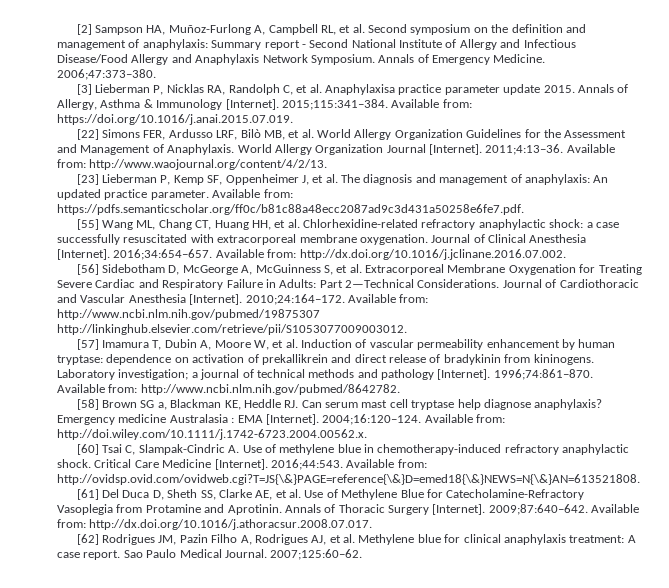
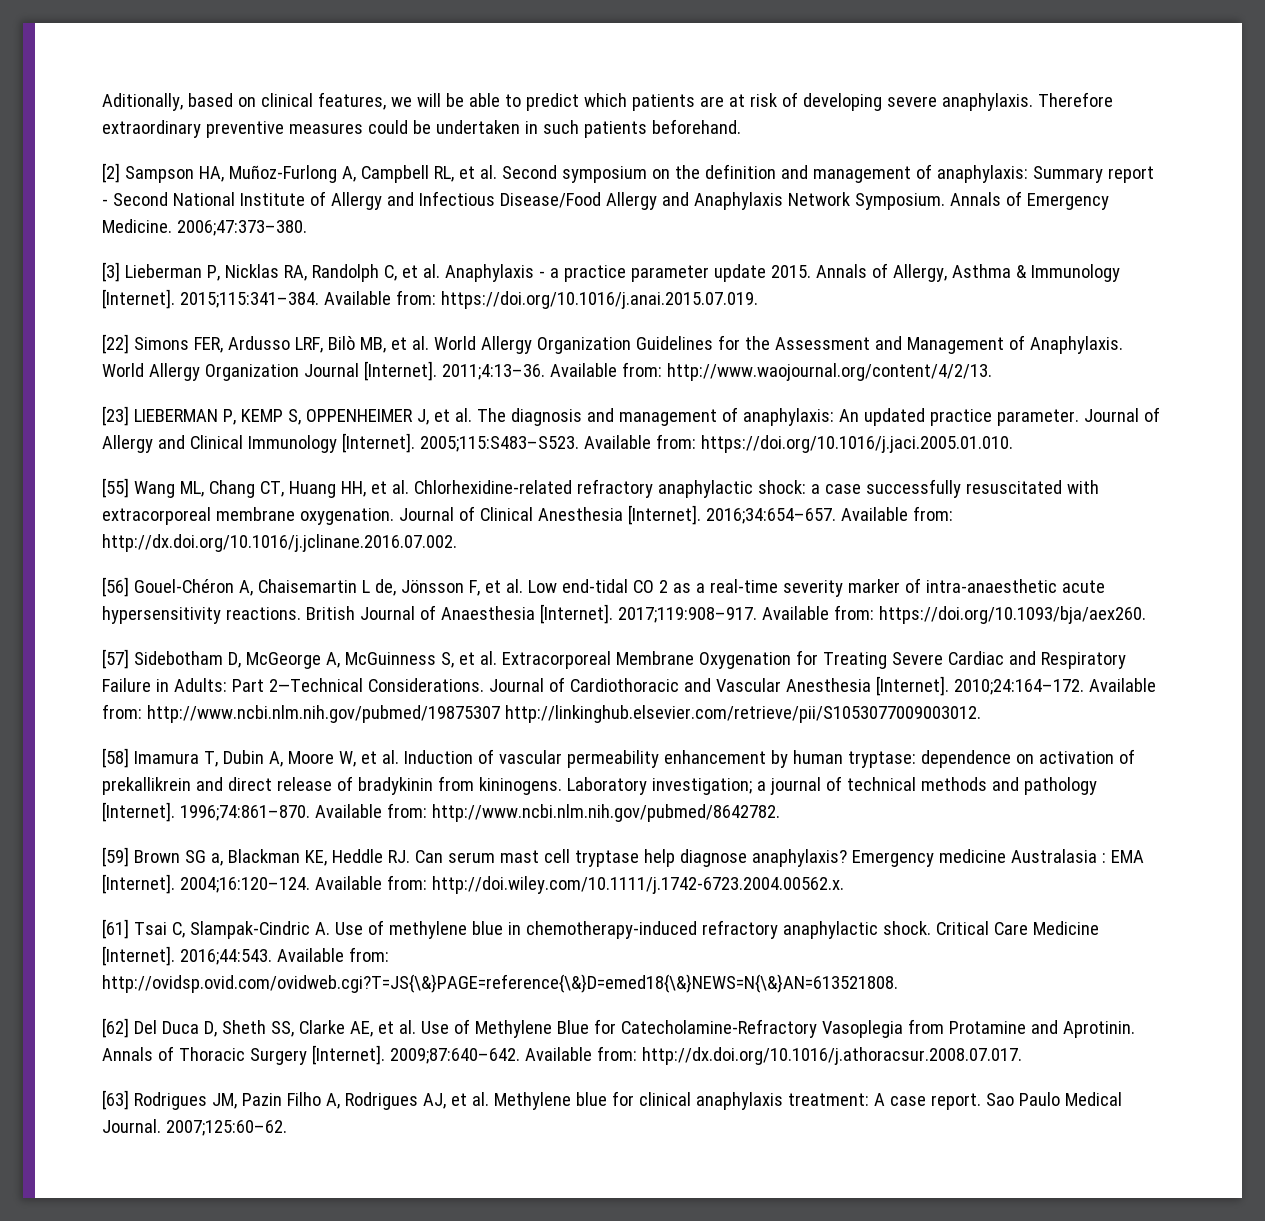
+ Aditionally, based on clinical features, we will be able to predict which patients are at risk of developing severe anaphylaxis. Therefore extraordinary preventive measures could be undertaken in such patients beforehand.
- [3] Lieberman P, Nicklas RA, Randolph C, et al. Anaphylaxisa practice parameter update 2015.
+ [3] Lieberman P, Nicklas RA, Randolph C, et al. Anaphylaxis - a practice parameter update 2015.
- [23] Lieberman P, Kemp SF, Oppenheimer J, et al. The diagnosis and management of anaphylaxis: An updated practice parameter.
+ [23] LIEBERMAN P, KEMP S, OPPENHEIMER J, et al. The diagnosis and management of anaphylaxis: An updated practice parameter.
- Available from: https://pdfs.semanticscholar.org/ff0c/b81c88a48ecc2087ad9c3d431a50258e6fe7.pdf.
+ Journal of Allergy and Clinical Immunology [Internet]. 2005;115:S483–S523. Available from: https://doi.org/10.1016/j.jaci.2005.01.010.
- [56] Sidebotham D, McGeorge A, McGuinness S, et al. Extracorporeal Membrane Oxygenation for Treating Severe Cardiac and Respiratory Failure in Adults: Part 2—Technical Considerations.
+ [56] Gouel-Chéron A, Chaisemartin L de, Jönsson F, et al. Low end-tidal CO 2 as a real-time severity marker of intra-anaesthetic acute hypersensitivity reactions. British Journal of Anaesthesia [Internet]. 2017;119:908–917. Available from: https://doi.org/10.1093/bja/aex260.
+ [57] Sidebotham D, McGeorge A, McGuinness S, et al. Extracorporeal Membrane Oxygenation for Treating Severe Cardiac and Respiratory Failure in Adults: Part 2—Technical Considerations.
- [57] Imamura T, Dubin A, Moore W, et al. Induction of vascular permeability enhancement by human tryptase: dependence on activation of prekallikrein and direct release of bradykinin from kininogens.
+ [58] Imamura T, Dubin A, Moore W, et al. Induction of vascular permeability enhancement by human tryptase: dependence on activation of prekallikrein and direct release of bradykinin from kininogens.
- [58] Brown SG a, Blackman KE, Heddle RJ. Can serum mast cell tryptase help diagnose anaphylaxis?
+ [59] Brown SG a, Blackman KE, Heddle RJ. Can serum mast cell tryptase help diagnose anaphylaxis?
- [60] Tsai C, Slampak-Cindric A. Use of methylene blue in chemotherapy-induced refractory anaphylactic shock.
+ [61] Tsai C, Slampak-Cindric A. Use of methylene blue in chemotherapy-induced refractory anaphylactic shock.
- [61] Del Duca D, Sheth SS, Clarke AE, et al. Use of Methylene Blue for Catecholamine-Refractory Vasoplegia from Protamine and Aprotinin.
+ [62] Del Duca D, Sheth SS, Clarke AE, et al. Use of Methylene Blue for Catecholamine-Refractory Vasoplegia from Protamine and Aprotinin.
- [62] Rodrigues JM, Pazin Filho A, Rodrigues AJ, et al. Methylene blue for clinical anaphylaxis treatment: A case report.
+ [63] Rodrigues JM, Pazin Filho A, Rodrigues AJ, et al. Methylene blue for clinical anaphylaxis treatment: A case report.

